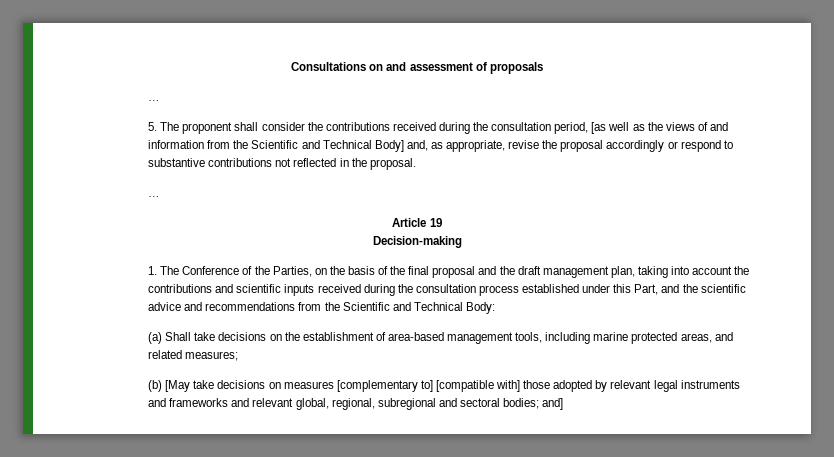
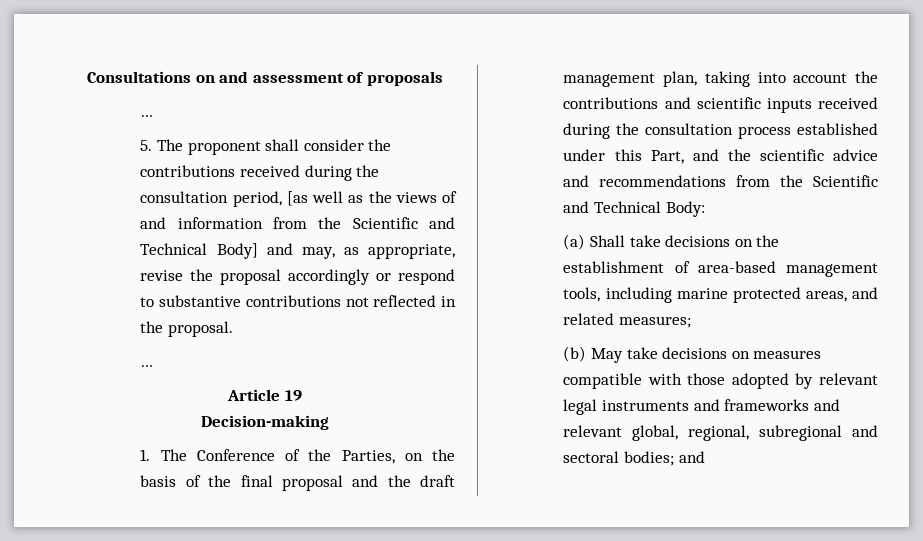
- 5. The proponent shall consider the contributions received during the consultation period, [as well as the views of and information from the Scientific and Technical Body] and, as appropriate, revise the proposal accordingly or respond to substantive contributions not reflected in the proposal.
+ 5. The proponent shall consider the contributions received during the consultation period, [as well as the views of and information from the Scientific and Technical Body] and may, as appropriate, revise the proposal accordingly or respond to substantive contributions not reflected in the proposal.
- (b) [May take decisions on measures [complementary to] [compatible with] those adopted by relevant legal instruments and frameworks and relevant global, regional, subregional and sectoral bodies; and]
+ (b) May take decisions on measures compatible with those adopted by relevant legal instruments and frameworks and relevant global, regional, subregional and sectoral bodies; and

